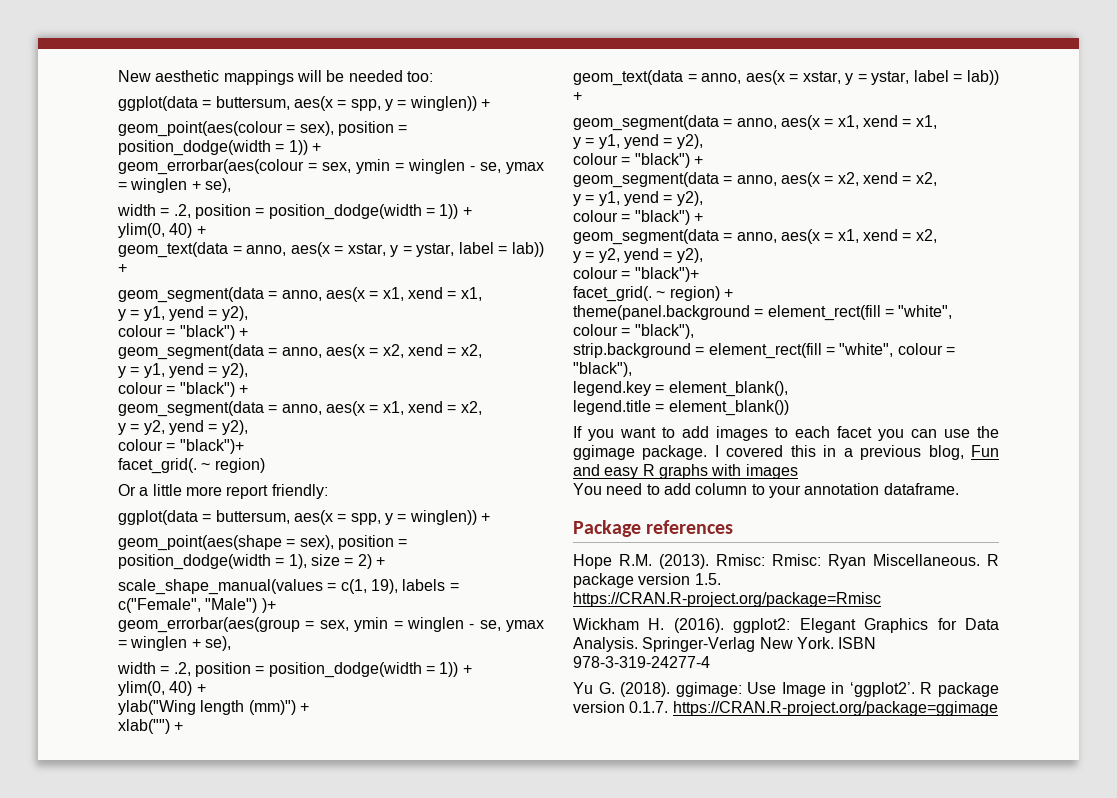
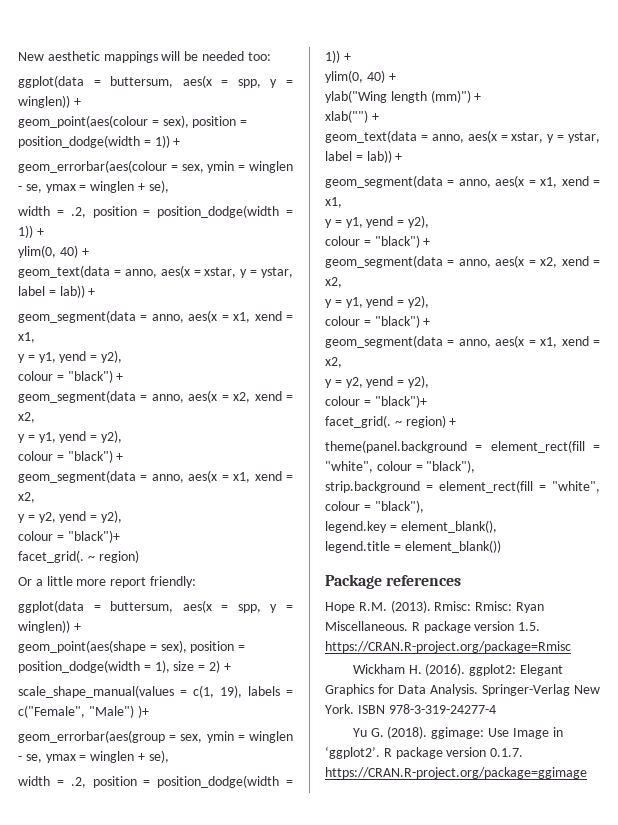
- If you want to add images to each facet you can use the ggimage package. I covered this in a previous blog, Fun and easy R graphs with images
- You need to add column to your annotation dataframe.

